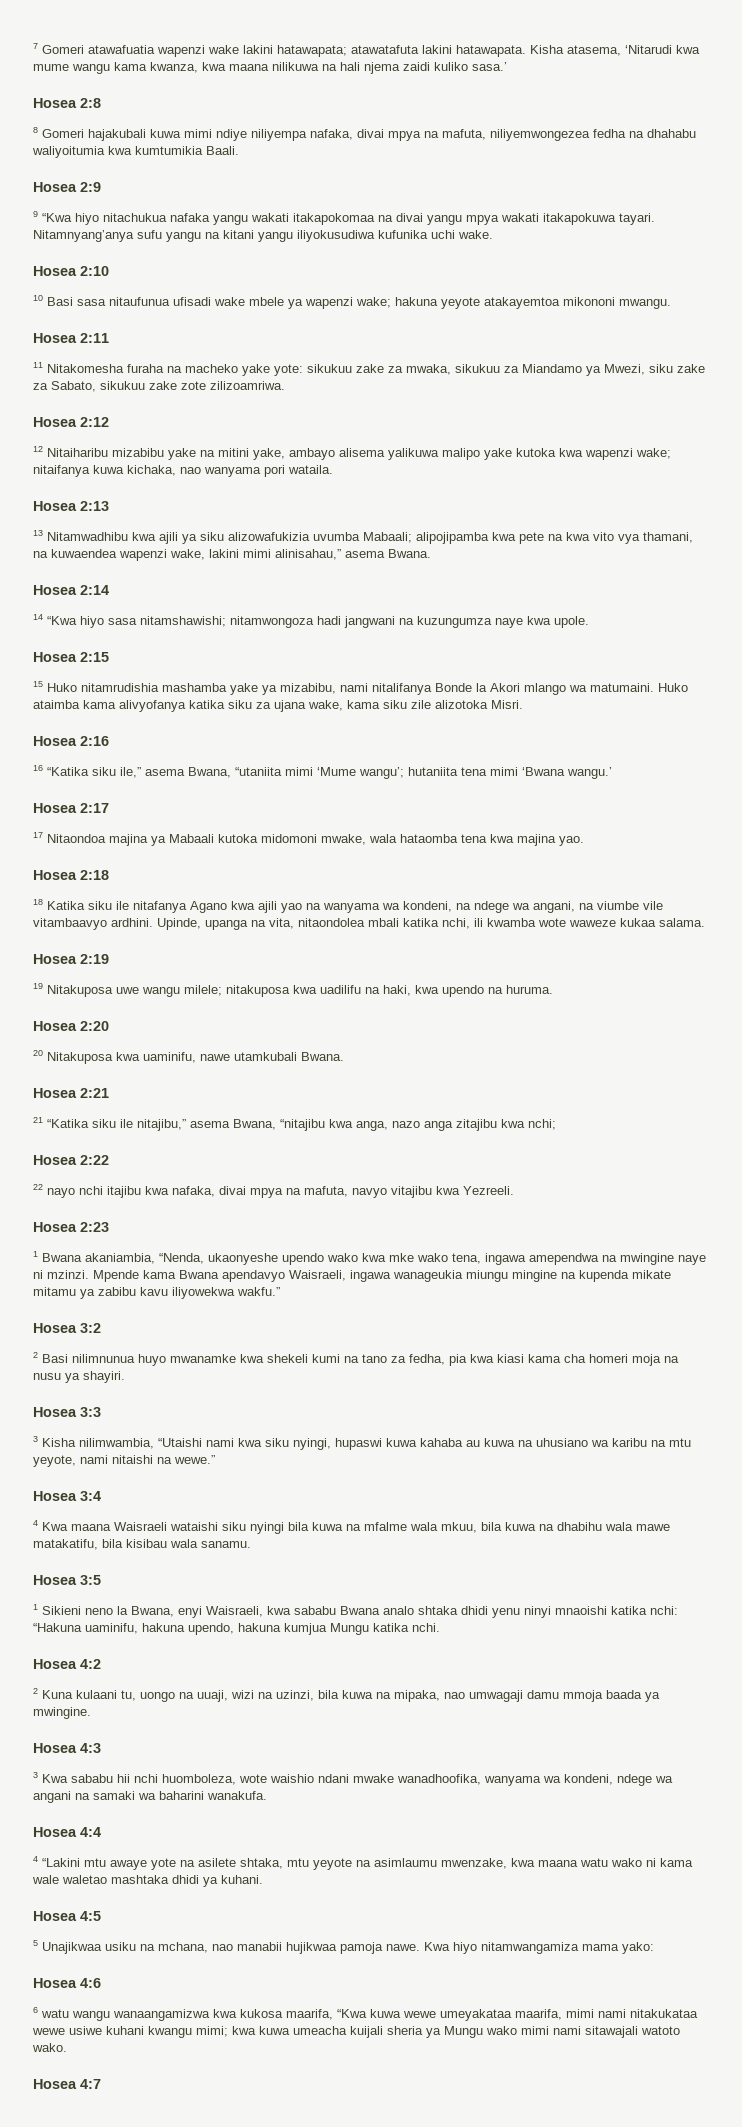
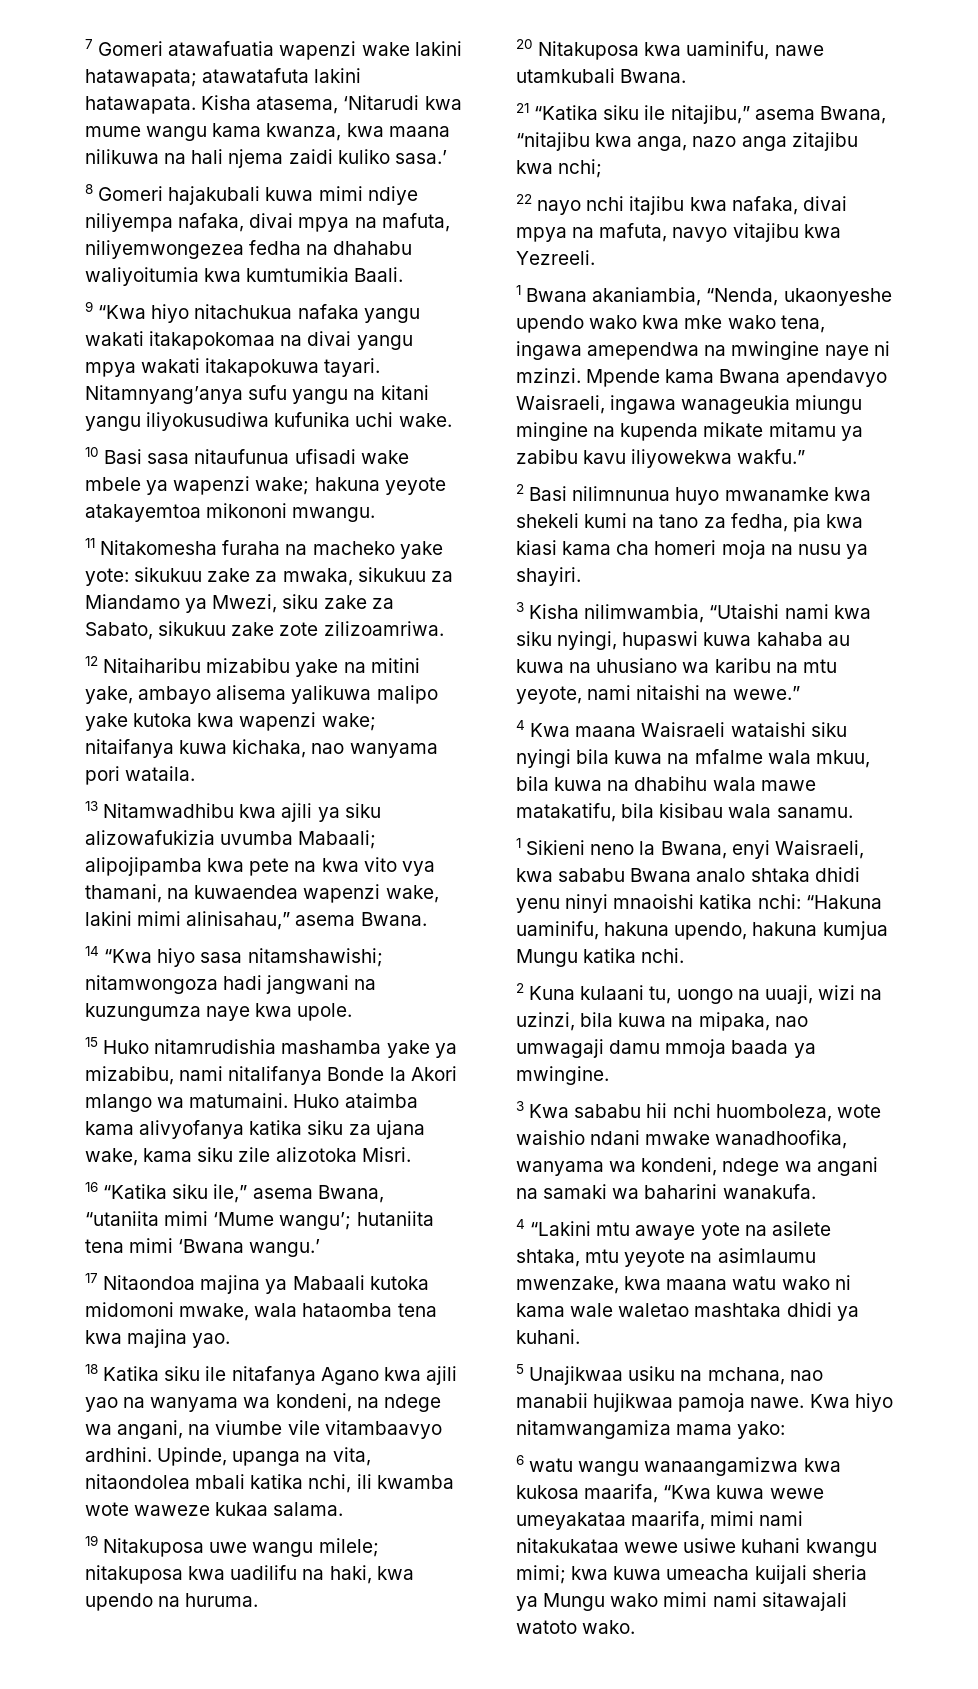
- Hosea 2:8
- Hosea 2:9
- Hosea 2:10
- Hosea 2:11
- Hosea 2:12
- Hosea 2:13
- Hosea 2:14
- Hosea 2:15
- Hosea 2:16
- Hosea 2:17
- Hosea 2:18
- Hosea 2:19
- Hosea 2:20
- Hosea 2:21
- Hosea 2:22
- Hosea 2:23
- Hosea 3:2
- Hosea 3:3
- Hosea 3:4
- Hosea 3:5
- Hosea 4:2
- Hosea 4:3
- Hosea 4:4
- Hosea 4:5
- Hosea 4:6
- Hosea 4:7

